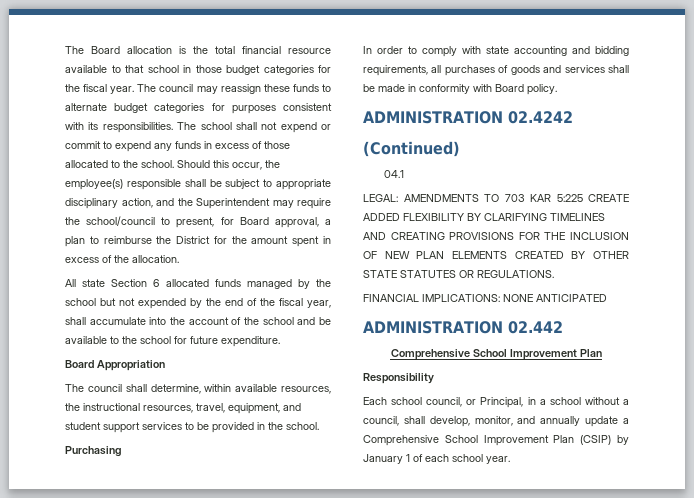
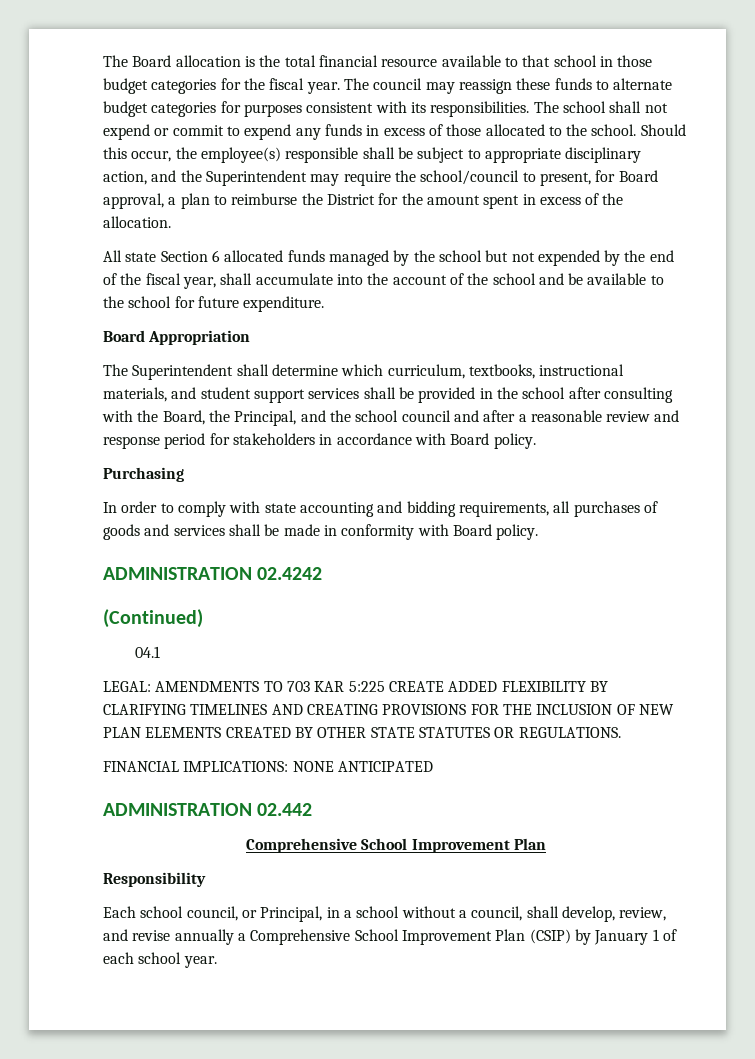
- The council shall determine, within available resources, the instructional resources, travel, equipment, and student support services to be provided in the school.
+ The Superintendent shall determine which curriculum, textbooks, instructional materials, and student support services shall be provided in the school after consulting with the Board, the Principal, and the school council and after a reasonable review and response period for stakeholders in accordance with Board policy.
- Each school council, or Principal, in a school without a council, shall develop, monitor, and annually update a Comprehensive School Improvement Plan (CSIP) by January 1 of each school year.
+ Each school council, or Principal, in a school without a council, shall develop, review, and revise annually a Comprehensive School Improvement Plan (CSIP) by January 1 of each school year.

